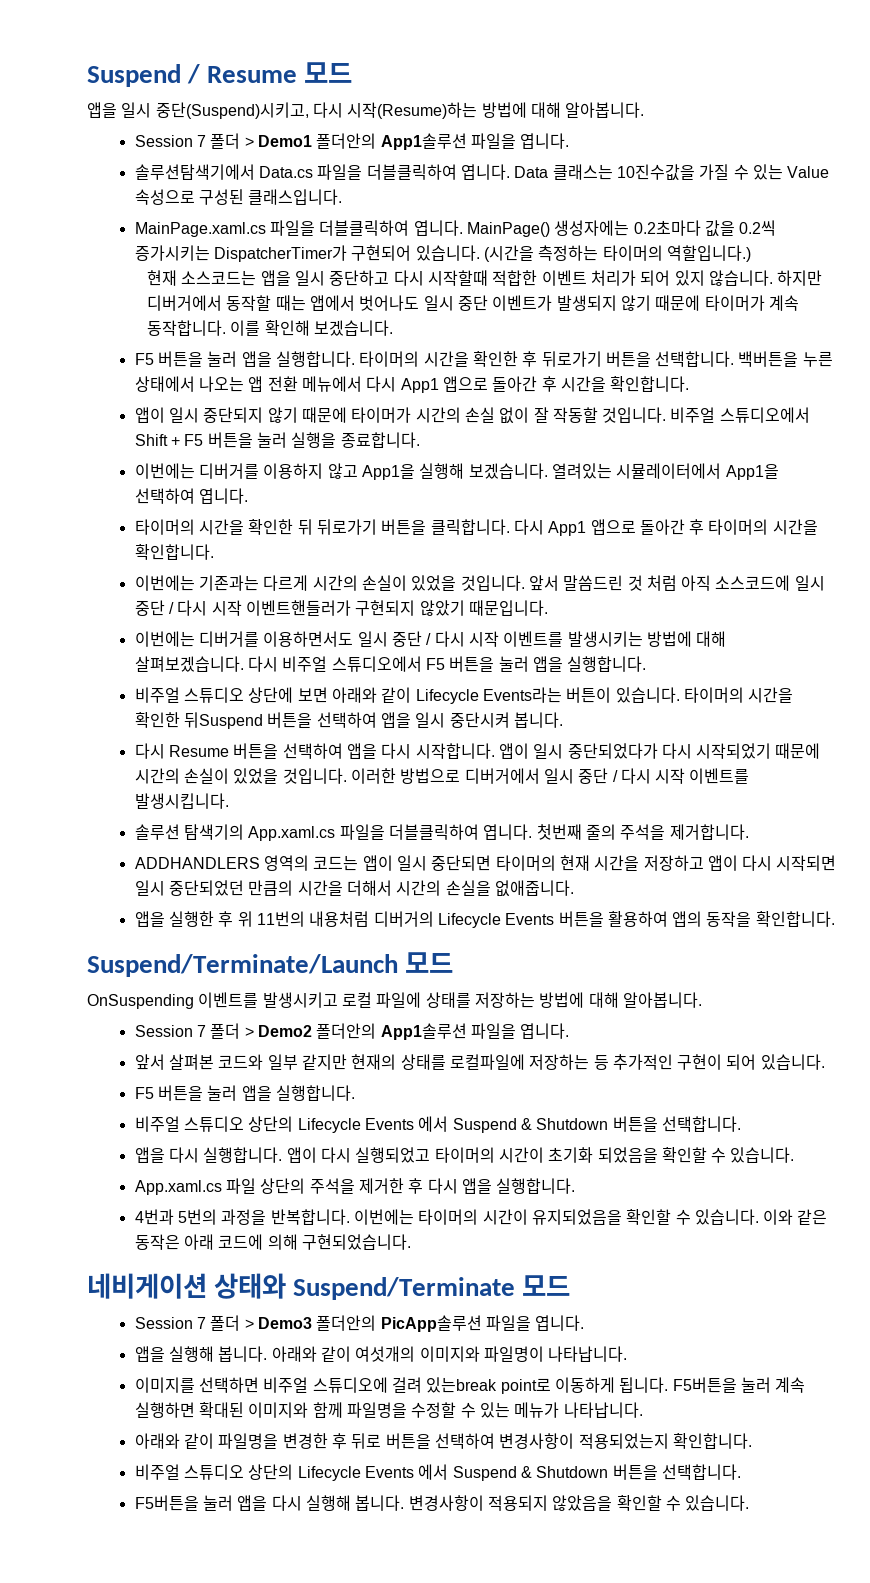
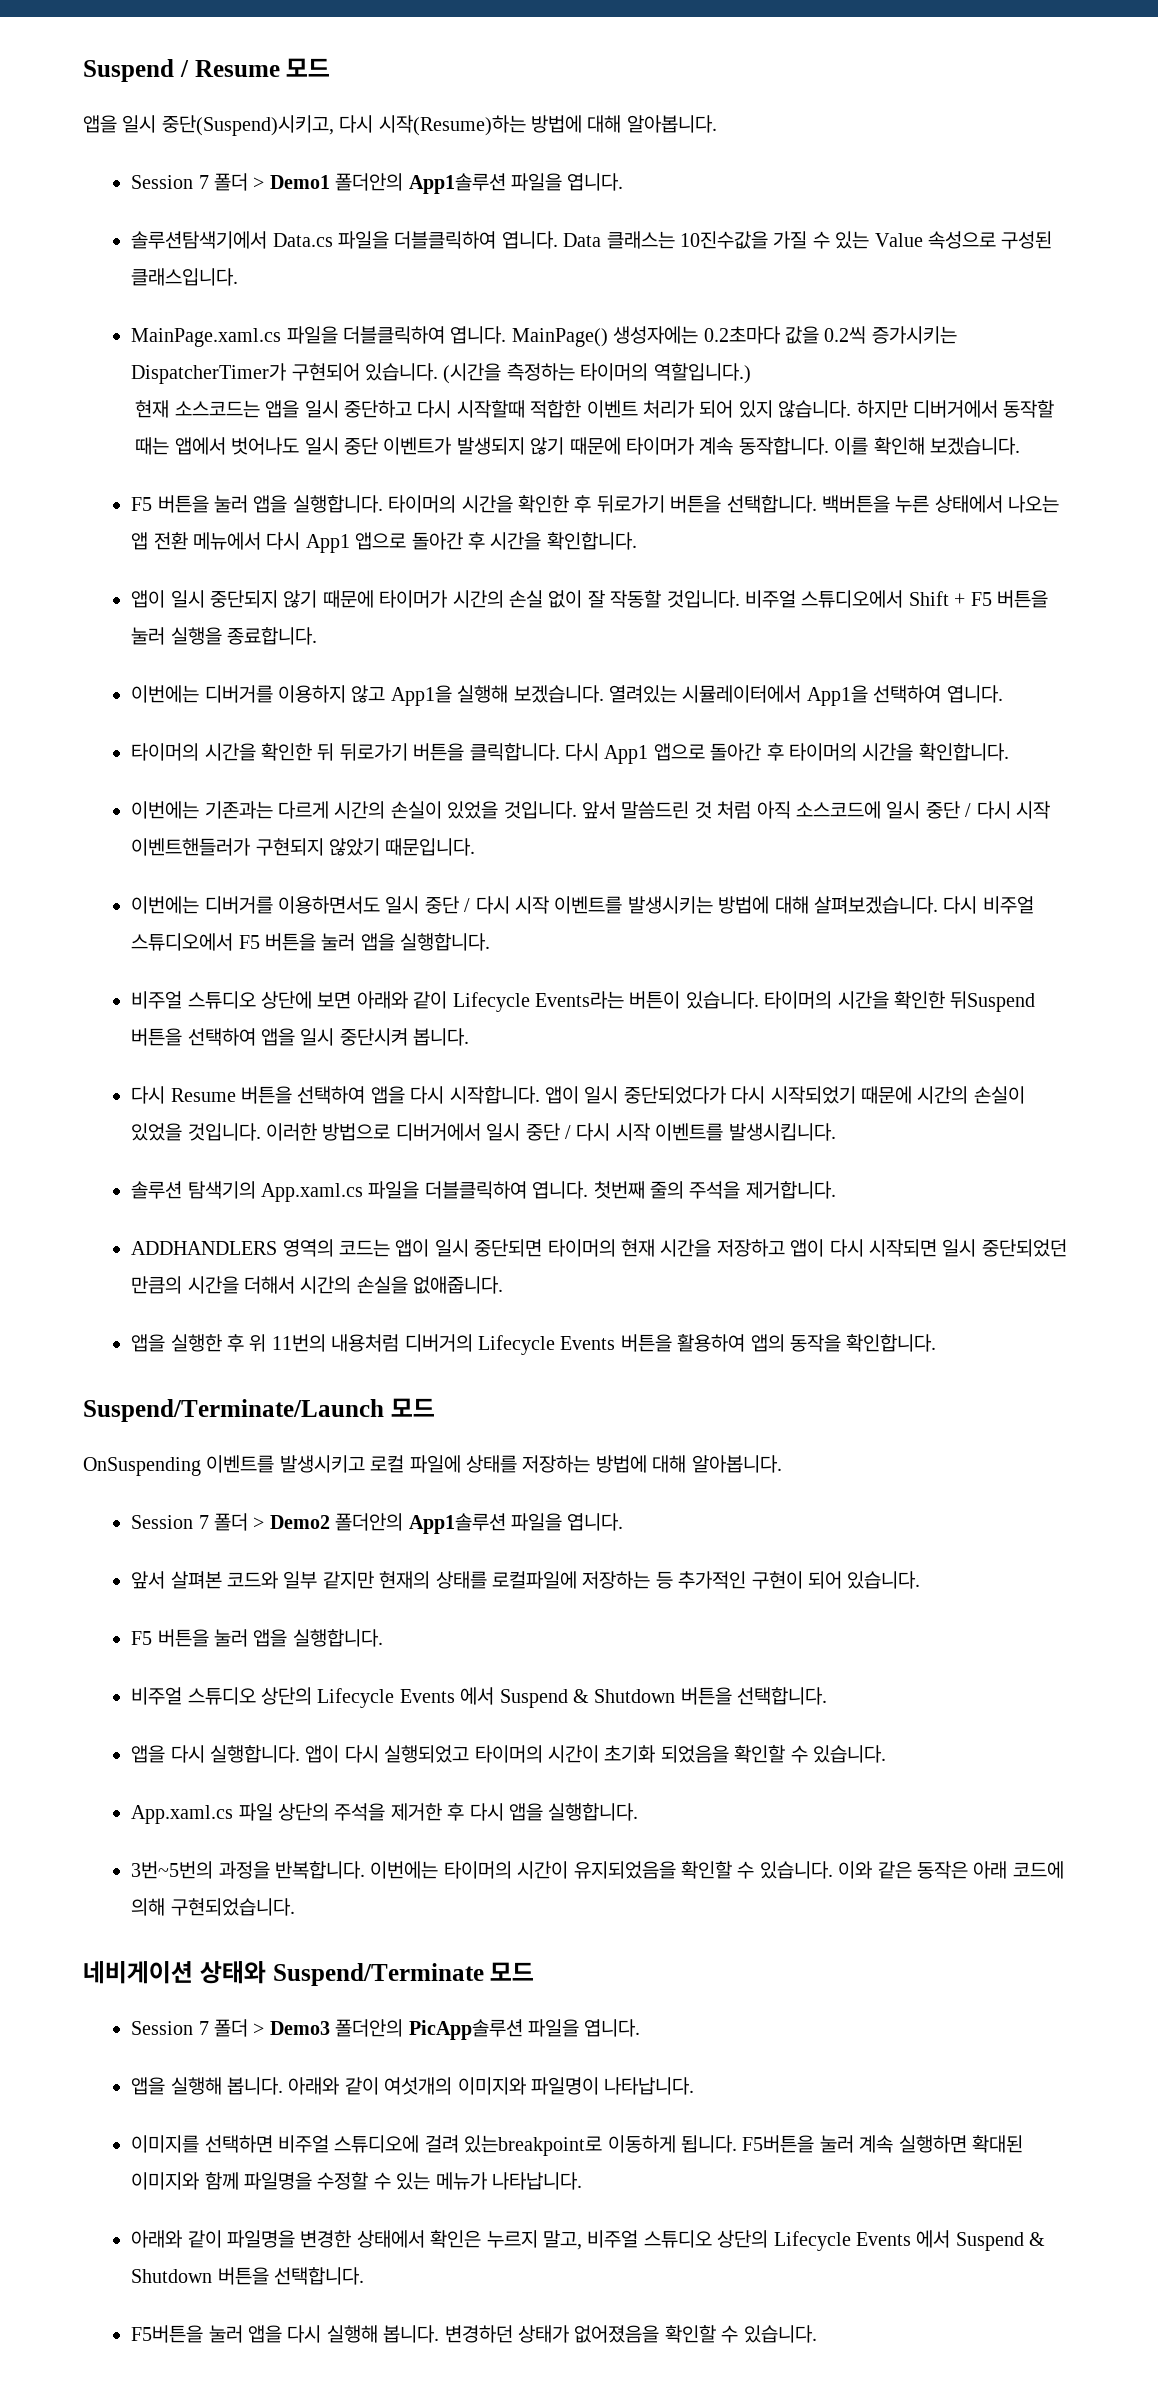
- 4번과 5번의 과정을 반복합니다.
+ 3번~5번의 과정을 반복합니다.
- 이미지를 선택하면 비주얼 스튜디오에 걸려 있는break point로 이동하게 됩니다.
+ 이미지를 선택하면 비주얼 스튜디오에 걸려 있는breakpoint로 이동하게 됩니다.
- 아래와 같이 파일명을 변경한 후 뒤로 버튼을 선택하여 변경사항이 적용되었는지 확인합니다.
- 비주얼 스튜디오 상단의 Lifecycle Events 에서 Suspend & Shutdown 버튼을 선택합니다.
+ 아래와 같이 파일명을 변경한 상태에서 확인은 누르지 말고, 비주얼 스튜디오 상단의 Lifecycle Events 에서 Suspend & Shutdown 버튼을 선택합니다.
- 변경사항이 적용되지 않았음을 확인할 수 있습니다.
+ 변경하던 상태가 없어졌음을 확인할 수 있습니다.

